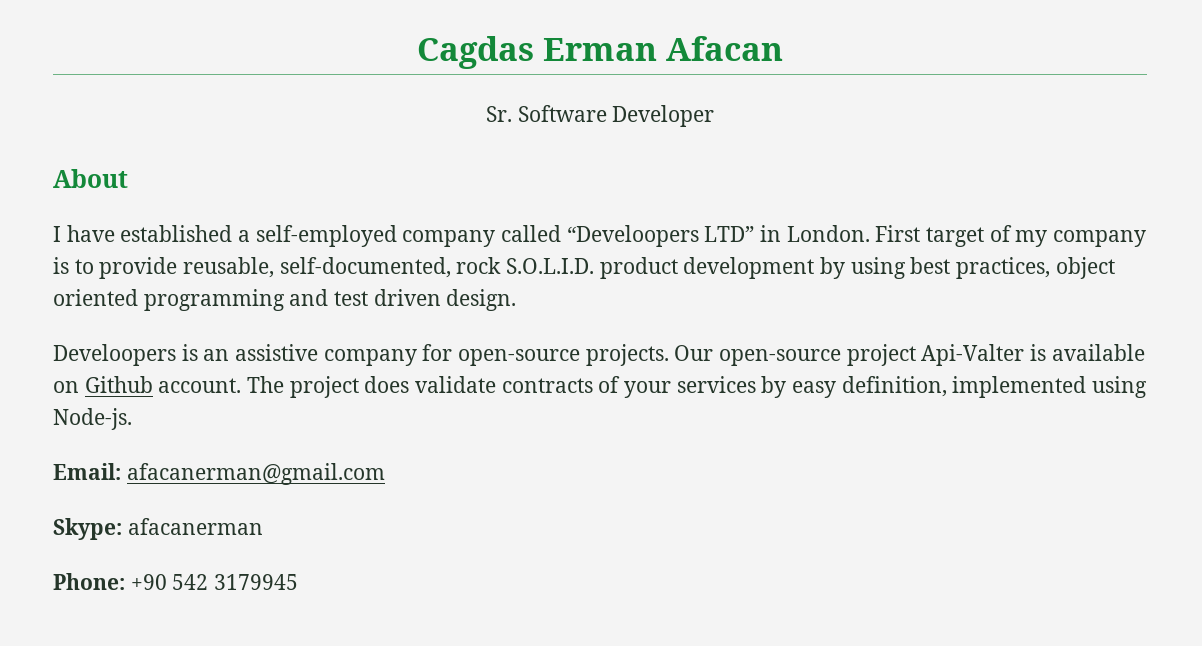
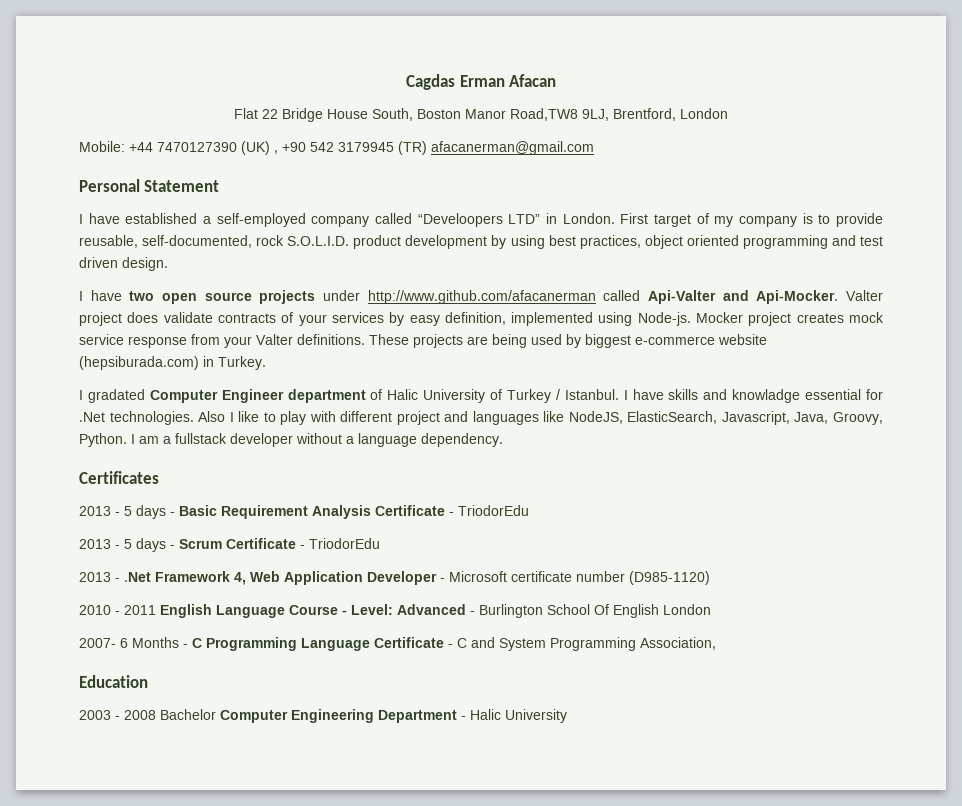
- Sr. Software Developer
- About
+ Flat 22 Bridge House South, Boston Manor Road,TW8 9LJ, Brentford, London
+ Mobile: +44 7470127390 (UK) , +90 542 3179945 (TR) afacanerman@gmail.com
+ Personal Statement
- Develoopers is an assistive company for open-source projects. Our open-source project Api-Valter is available on Github account. The project does validate contracts of your services by easy definition, implemented using Node-js.
- Email: afacanerman@gmail.com
- Skype: afacanerman
- Phone: +90 542 3179945
+ I have two open source projects under http://www.github.com/afacanerman called Api-Valter and Api-Mocker. Valter project does validate contracts of your services by easy definition, implemented using Node-js. Mocker project creates mock service response from your Valter definitions. These projects are being used by biggest e-commerce website (hepsiburada.com) in Turkey.
+ I gradated Computer Engineer department of Halic University of Turkey / Istanbul. I have skills and knowladge essential for .Net technologies. Also I like to play with different project and languages like NodeJS, ElasticSearch, Javascript, Java, Groovy, Python. I am a fullstack developer without a language dependency.
+ Certificates
+ 2013 - 5 days - Basic Requirement Analysis Certificate - TriodorEdu
+ 2013 - 5 days - Scrum Certificate - TriodorEdu
+ 2013 - .Net Framework 4, Web Application Developer - Microsoft certificate number (D985-1120)
+ 2010 - 2011 English Language Course - Level: Advanced - Burlington School Of English London
+ 2007- 6 Months - C Programming Language Certificate - C and System Programming Association,
+ Education
+ 2003 - 2008 Bachelor Computer Engineering Department - Halic University

